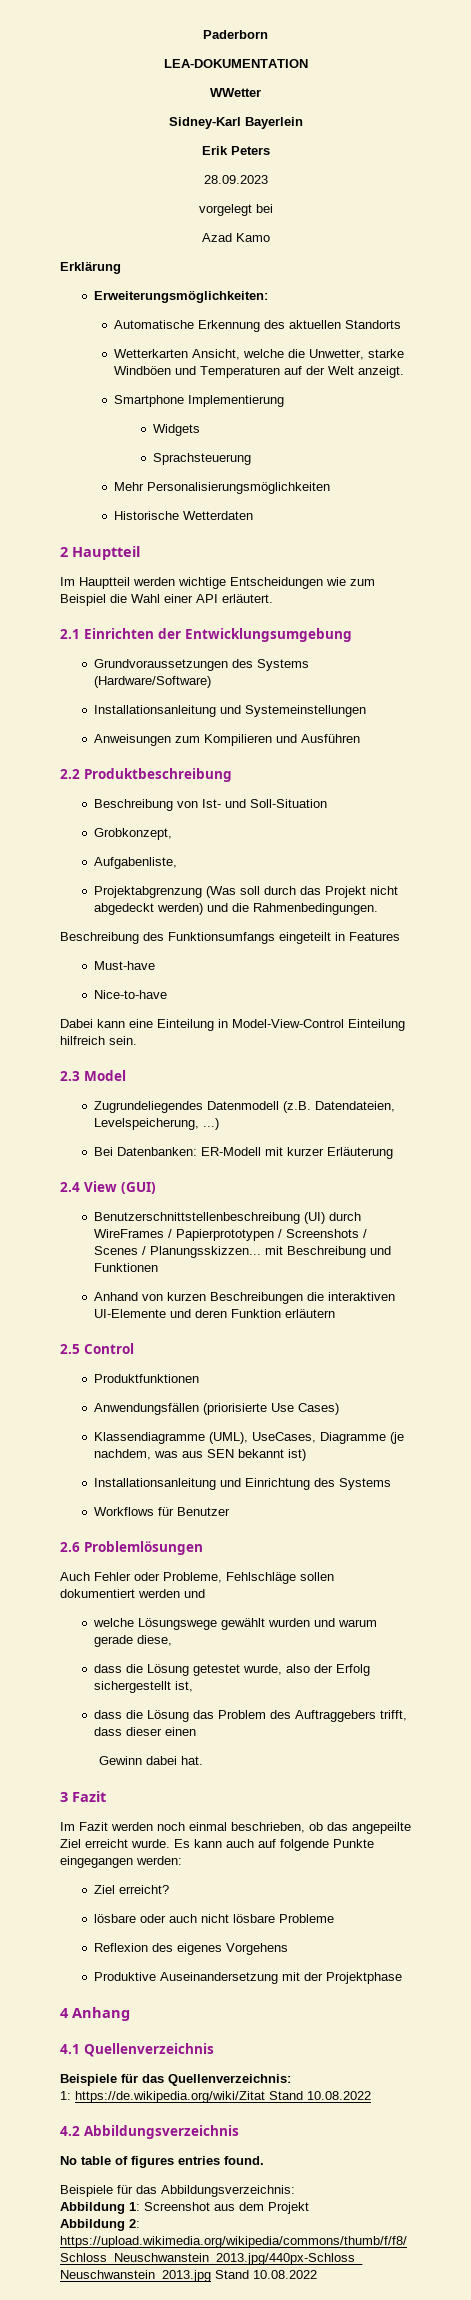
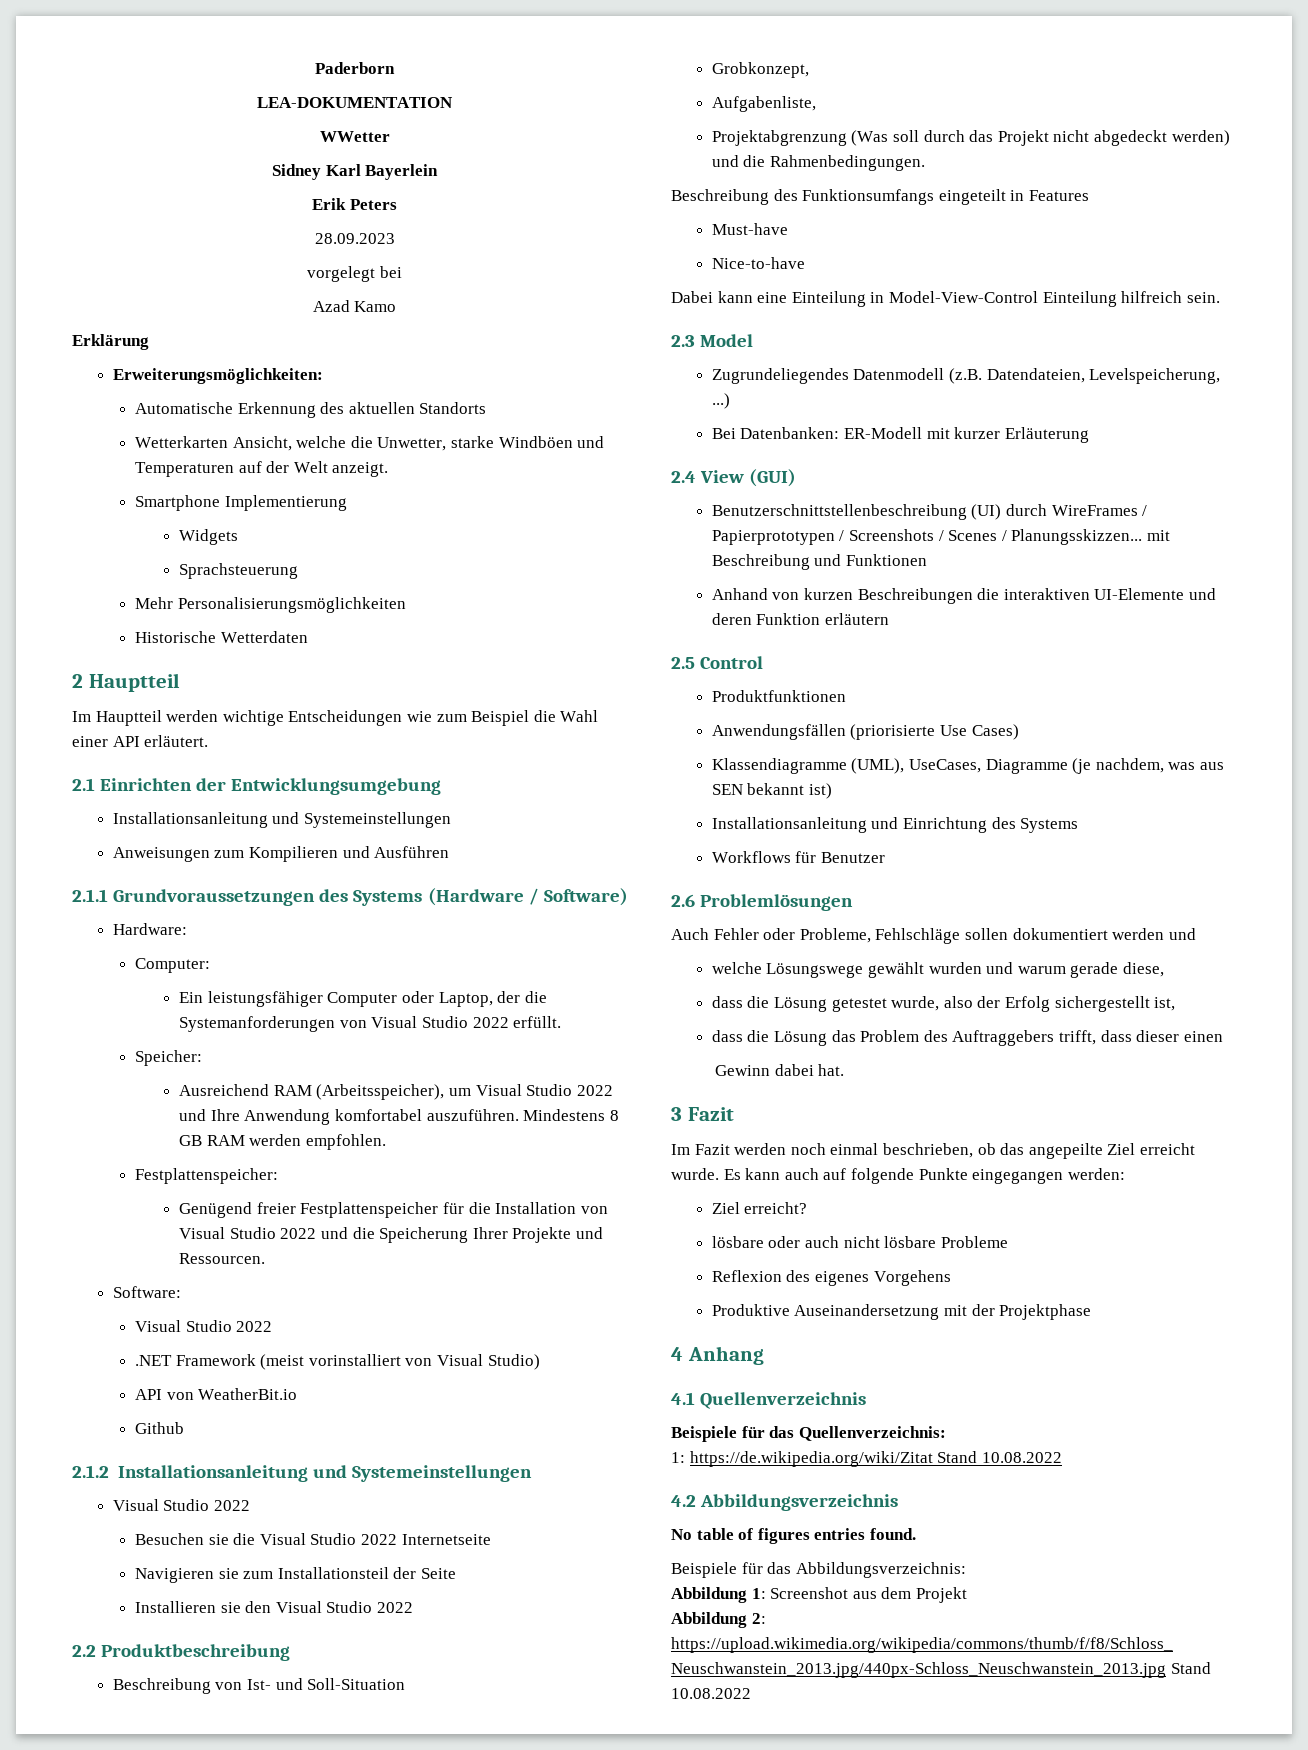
- Sidney-Karl Bayerlein
+ Sidney Karl Bayerlein
- Grundvoraussetzungen des Systems (Hardware/Software)
+ 2.1.1 Grundvoraussetzungen des Systems (Hardware / Software)
+ Hardware:
+ Computer:
+ Ein leistungsfähiger Computer oder Laptop, der die Systemanforderungen von Visual Studio 2022 erfüllt.
+ Speicher:
+ Ausreichend RAM (Arbeitsspeicher), um Visual Studio 2022 und Ihre Anwendung komfortabel auszuführen. Mindestens 8 GB RAM werden empfohlen.
+ Festplattenspeicher:
+ Genügend freier Festplattenspeicher für die Installation von Visual Studio 2022 und die Speicherung Ihrer Projekte und Ressourcen.
+ Software:
+ Visual Studio 2022
+ .NET Framework (meist vorinstalliert von Visual Studio)
+ API von WeatherBit.io
+ Github
+ 2.1.2 Installationsanleitung und Systemeinstellungen
+ Visual Studio 2022
+ Besuchen sie die Visual Studio 2022 Internetseite
+ Navigieren sie zum Installationsteil der Seite
+ Installieren sie den Visual Studio 2022

